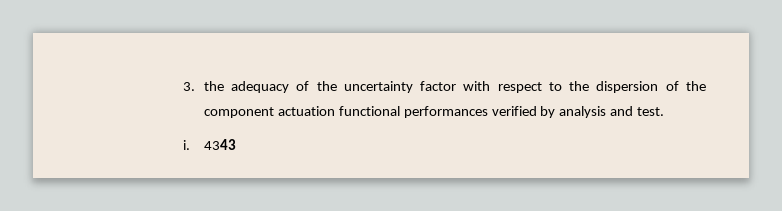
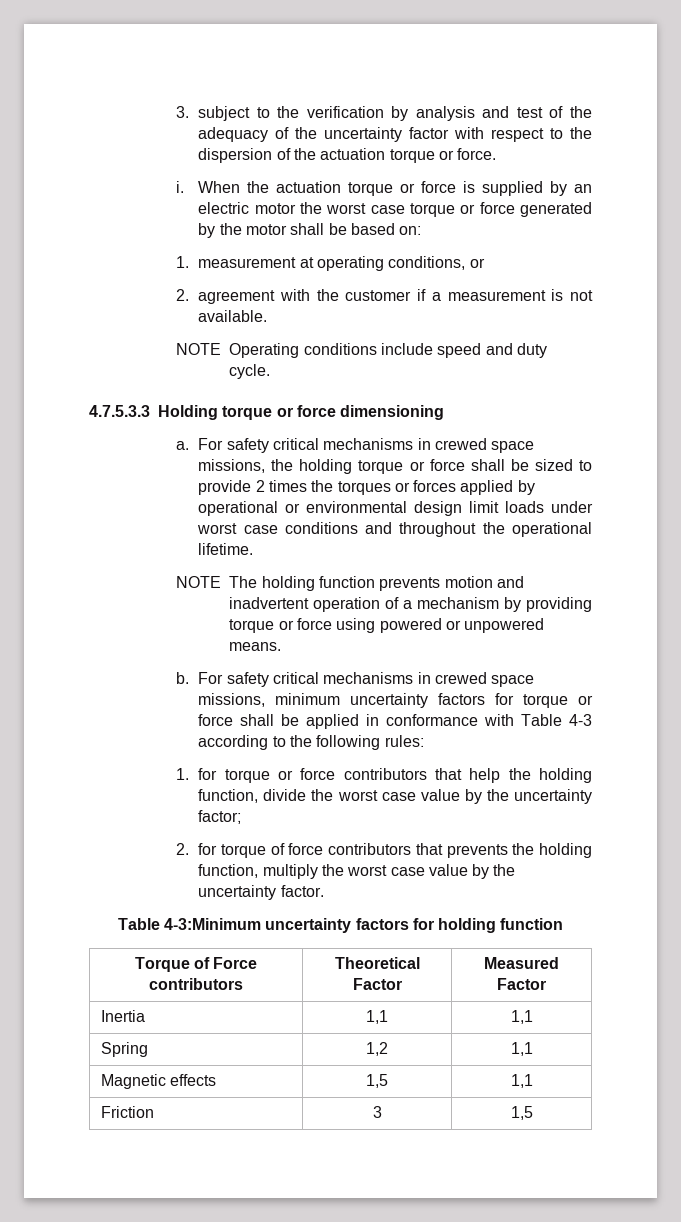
- 3. the adequacy of the uncertainty factor with respect to the dispersion of the component actuation functional performances verified by analysis and test.
- i. 4343
+ 3. subject to the verification by analysis and test of the adequacy of the uncertainty factor with respect to the dispersion of the actuation torque or force.
+ i. When the actuation torque or force is supplied by an electric motor the worst case torque or force generated by the motor shall be based on:
+ 1. measurement at operating conditions, or
+ 2. agreement with the customer if a measurement is not available.
+ NOTE Operating conditions include speed and duty cycle.
+ 4.7.5.3.3 Holding torque or force dimensioning
+ a. For safety critical mechanisms in crewed space missions, the holding torque or force shall be sized to provide 2 times the torques or forces applied by operational or environmental design limit loads under worst case conditions and throughout the operational lifetime.
+ NOTE The holding function prevents motion and inadvertent operation of a mechanism by providing torque or force using powered or unpowered means.
+ b. For safety critical mechanisms in crewed space missions, minimum uncertainty factors for torque or force shall be applied in conformance with Table 4-3 according to the following rules:
+ 1. for torque or force contributors that help the holding function, divide the worst case value by the uncertainty factor;
+ 2. for torque of force contributors that prevents the holding function, multiply the worst case value by the uncertainty factor.
+ Table 4-3:Minimum uncertainty factors for holding function
+ Torque of Force contributors | Theoretical Factor | Measured Factor
+ Inertia | 1,1 | 1,1
+ Spring | 1,2 | 1,1
+ Magnetic effects | 1,5 | 1,1
+ Friction | 3 | 1,5

